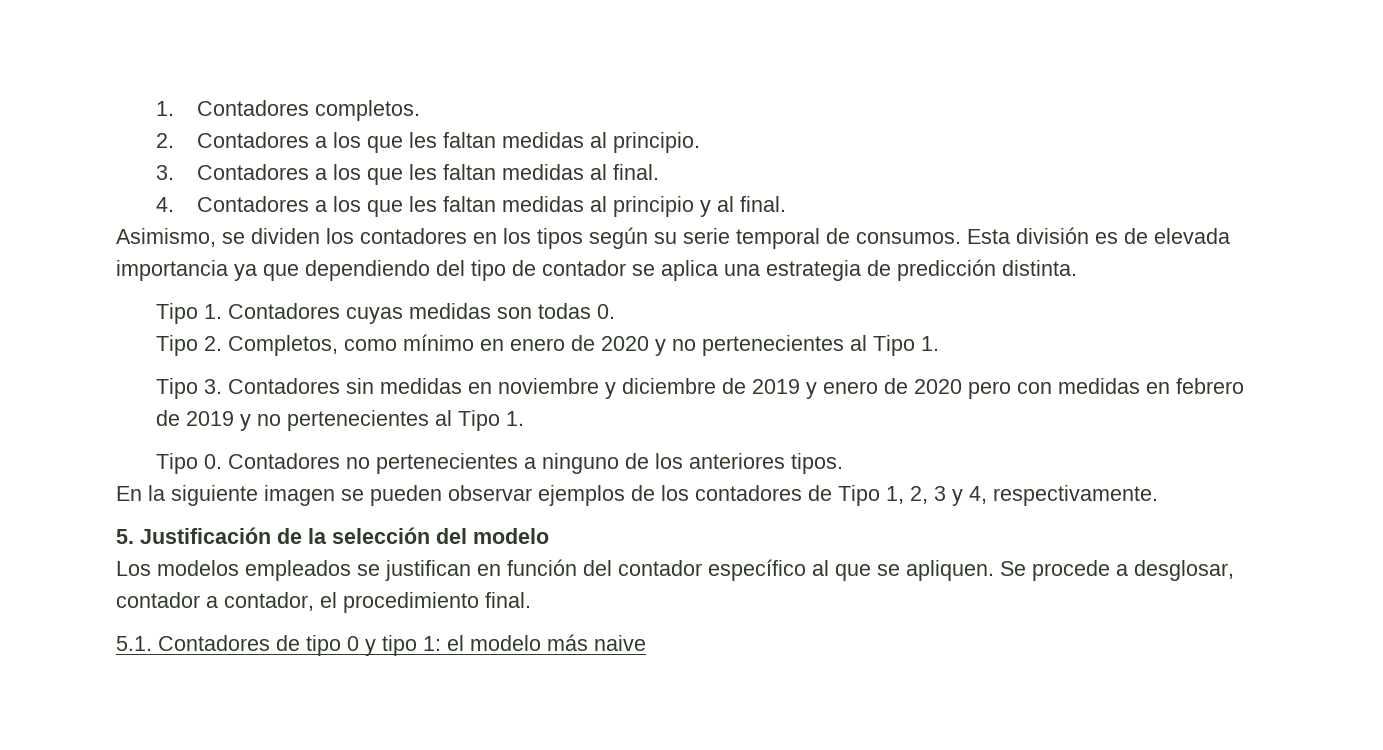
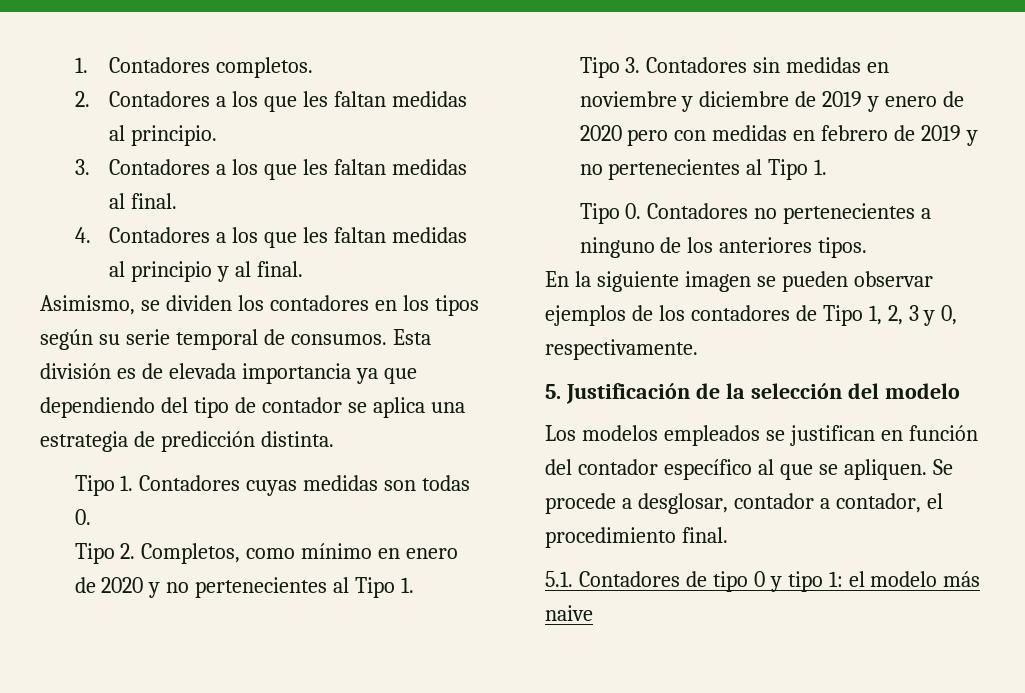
- En la siguiente imagen se pueden observar ejemplos de los contadores de Tipo 1, 2, 3 y 4, respectivamente.
+ En la siguiente imagen se pueden observar ejemplos de los contadores de Tipo 1, 2, 3 y 0, respectivamente.

